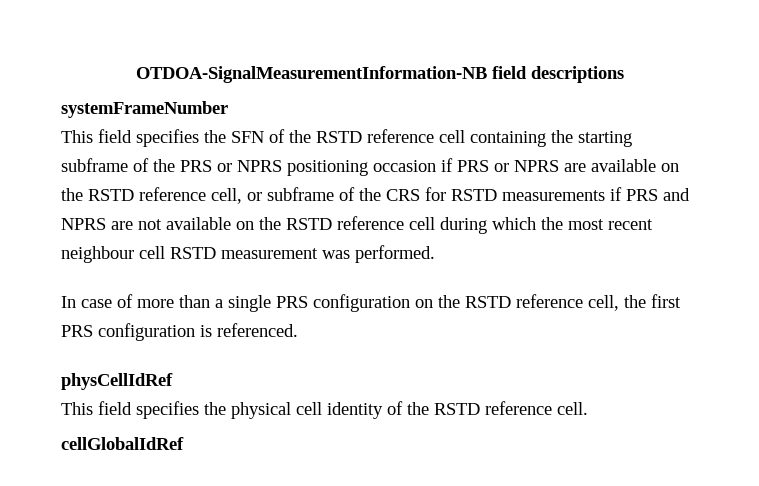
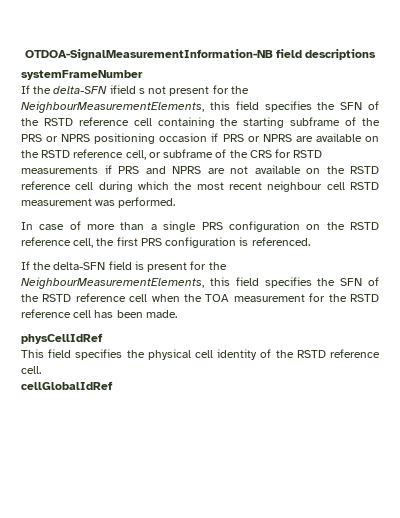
- This field specifies the SFN of the RSTD reference cell containing the starting subframe of the PRS or NPRS positioning occasion if PRS or NPRS are available on the RSTD reference cell, or subframe of the CRS for RSTD measurements if PRS and NPRS are not available on the RSTD reference cell during which the most recent neighbour cell RSTD measurement was performed.
+ If the delta-SFN ifield s not present for the NeighbourMeasurementElements, this field specifies the SFN of the RSTD reference cell containing the starting subframe of the PRS or NPRS positioning occasion if PRS or NPRS are available on the RSTD reference cell, or subframe of the CRS for RSTD measurements if PRS and NPRS are not available on the RSTD reference cell during which the most recent neighbour cell RSTD measurement was performed.
+ If the delta-SFN field is present for the NeighbourMeasurementElements, this field specifies the SFN of the RSTD reference cell when the TOA measurement for the RSTD reference cell has been made.

